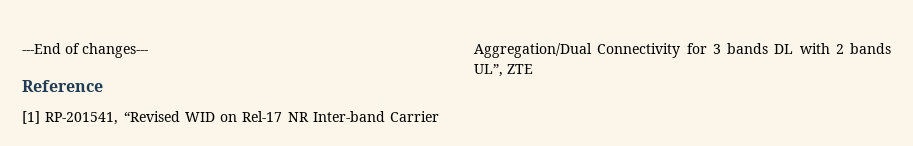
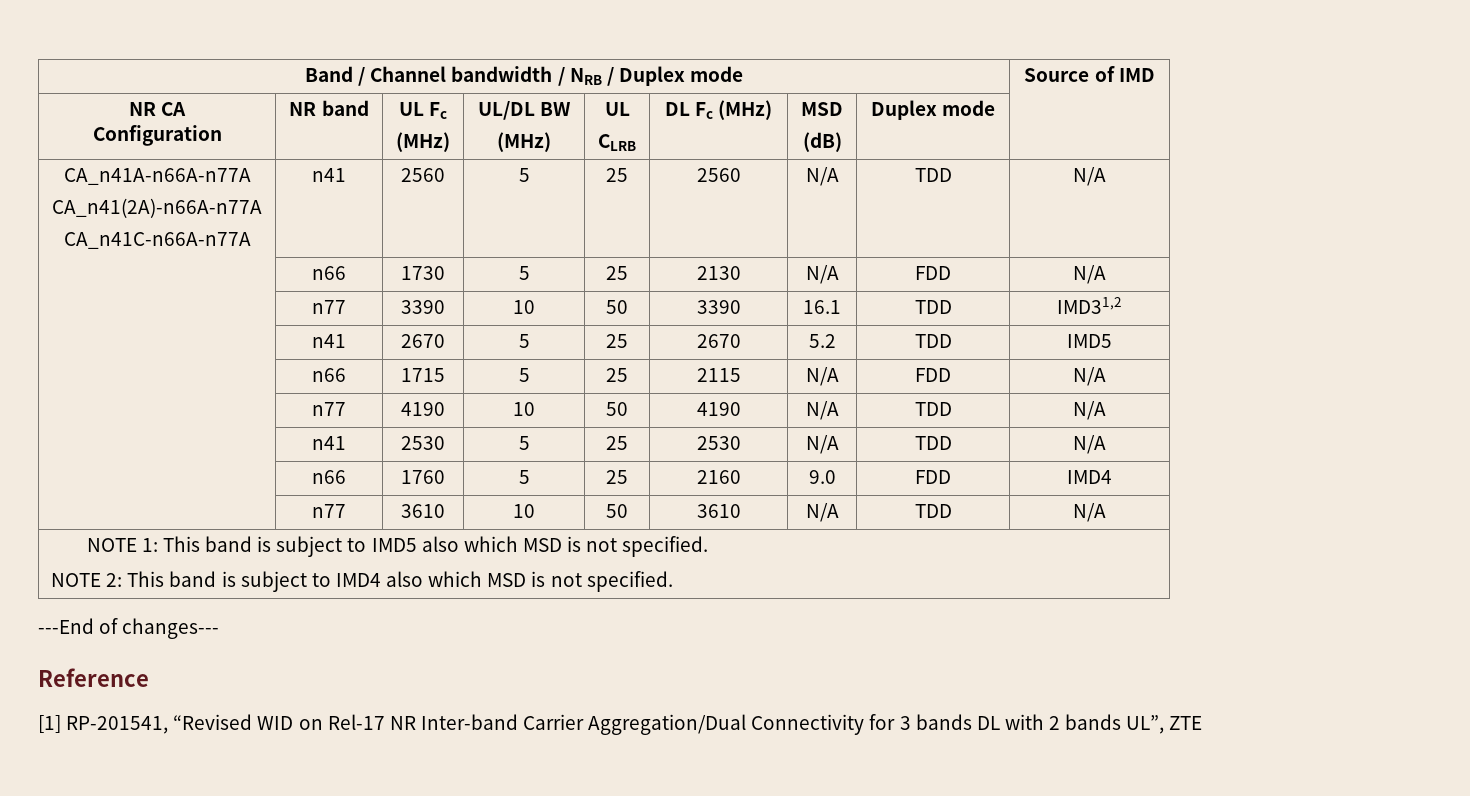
+ Band / Channel bandwidth / NRB / Duplex mode | Source of IMD
+ NR CA
+ Configuration | NR band | UL Fc
+ (MHz) | UL/DL BW
+ (MHz) | UL
+ CLRB | DL Fc (MHz) | MSD
+ (dB) | Duplex mode |
+ CA_n41A-n66A-n77A
+ CA_n41(2A)-n66A-n77A
+ CA_n41C-n66A-n77A | n41 | 2560 | 5 | 25 | 2560 | N/A | TDD | N/A
+ | n66 | 1730 | 5 | 25 | 2130 | N/A | FDD | N/A
+ | n77 | 3390 | 10 | 50 | 3390 | 16.1 | TDD | IMD31,2
+ | n41 | 2670 | 5 | 25 | 2670 | 5.2 | TDD | IMD5
+ | n66 | 1715 | 5 | 25 | 2115 | N/A | FDD | N/A
+ | n77 | 4190 | 10 | 50 | 4190 | N/A | TDD | N/A
+ | n41 | 2530 | 5 | 25 | 2530 | N/A | TDD | N/A
+ | n66 | 1760 | 5 | 25 | 2160 | 9.0 | FDD | IMD4
+ | n77 | 3610 | 10 | 50 | 3610 | N/A | TDD | N/A
+ NOTE 1: This band is subject to IMD5 also which MSD is not specified.
+ NOTE 2: This band is subject to IMD4 also which MSD is not specified.

